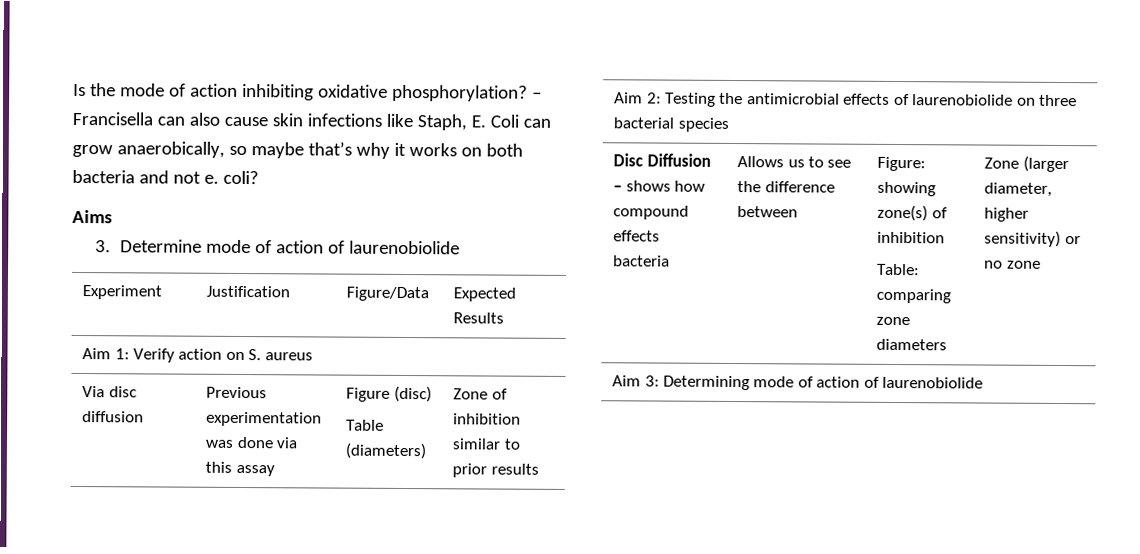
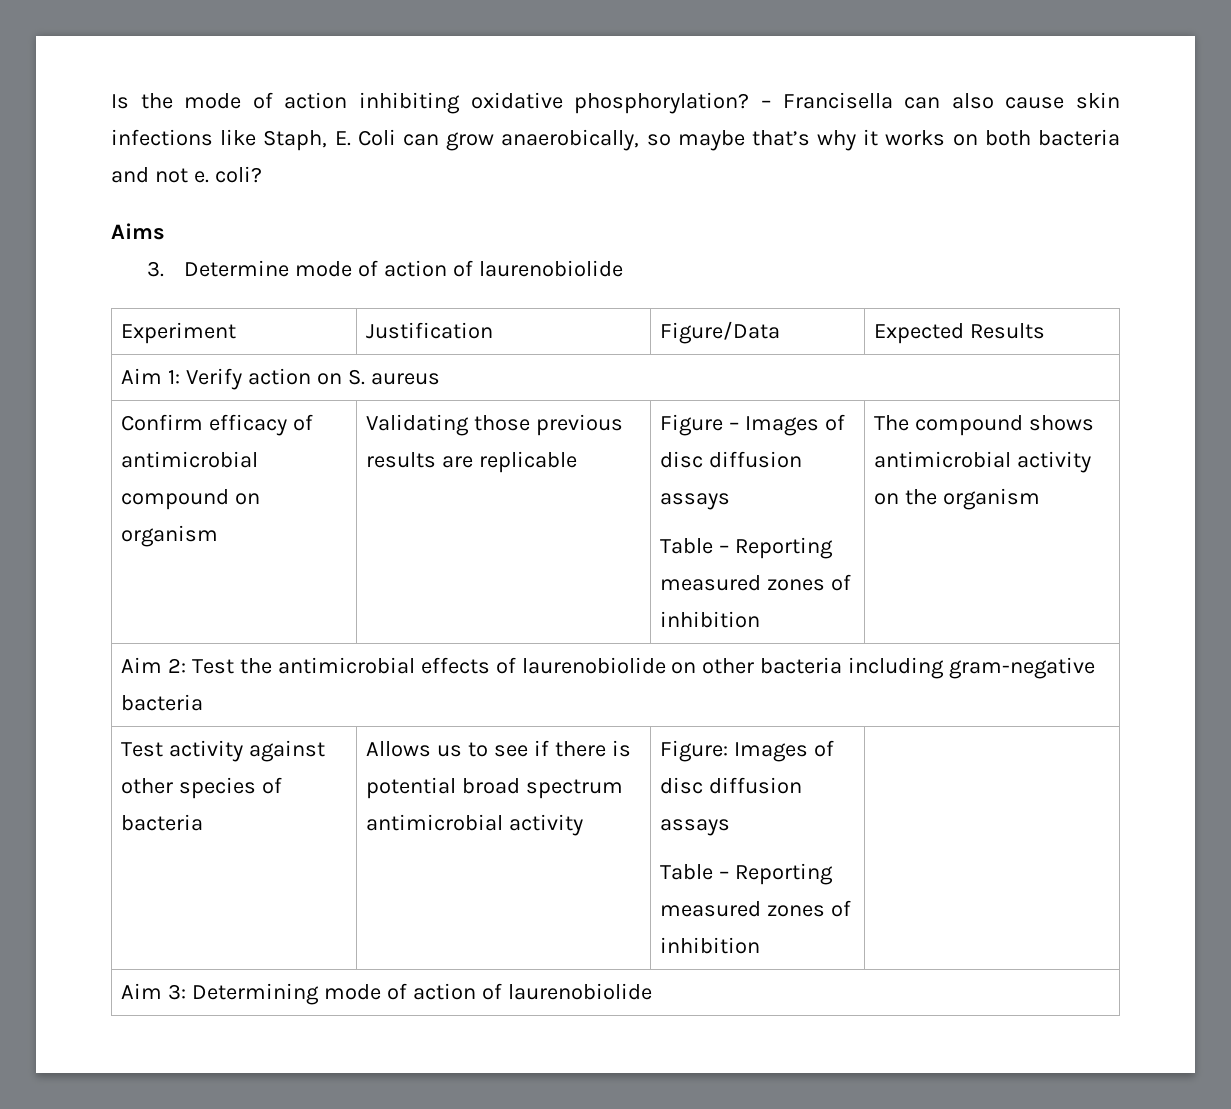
- Via disc diffusion | Previous experimentation was done via this assay | Figure (disc)
- Table (diameters) | Zone of inhibition similar to prior results
+ Confirm efficacy of antimicrobial compound on organism | Validating those previous results are replicable | Figure – Images of disc diffusion assays
+ Table – Reporting measured zones of inhibition | The compound shows antimicrobial activity on the organism
- Aim 2: Testing the antimicrobial effects of laurenobiolide on three bacterial species
- Disc Diffusion – shows how compound effects bacteria | Allows us to see the difference between | Figure: showing zone(s) of inhibition
- Table: comparing zone diameters | Zone (larger diameter, higher sensitivity) or no zone
+ Aim 2: Test the antimicrobial effects of laurenobiolide on other bacteria including gram-negative bacteria
+ Test activity against other species of bacteria | Allows us to see if there is potential broad spectrum antimicrobial activity | Figure: Images of disc diffusion assays
+ Table – Reporting measured zones of inhibition |

